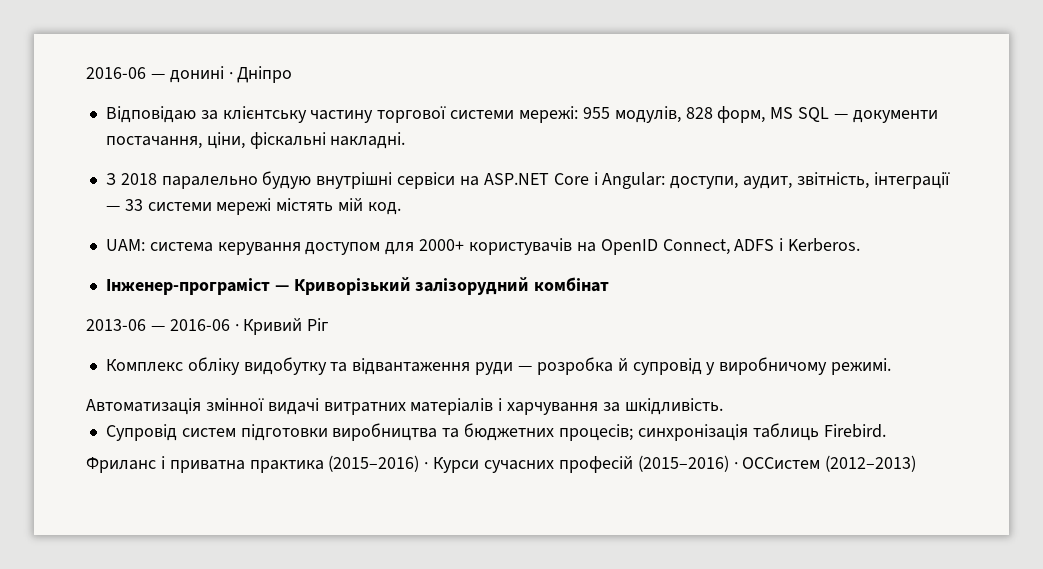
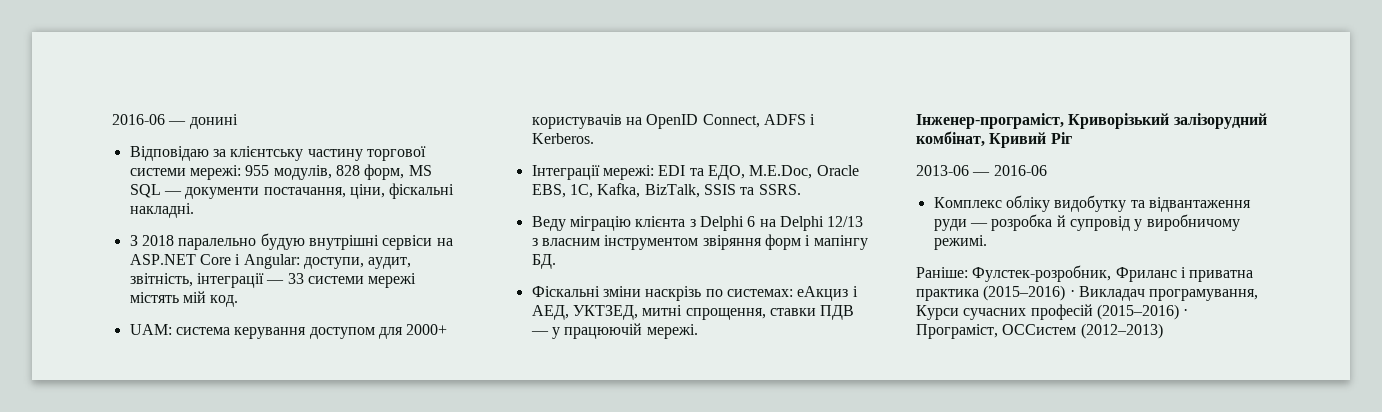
- 2016-06 — донині · Дніпро
+ 2016-06 — донині
- Інженер-програміст — Криворізький залізорудний комбінат
+ Інтеграції мережі: EDI та ЕДО, M.E.Doc, Oracle EBS, 1С, Kafka, BizTalk, SSIS та SSRS.
+ Веду міграцію клієнта з Delphi 6 на Delphi 12/13 з власним інструментом звіряння форм і мапінгу БД.
+ Фіскальні зміни наскрізь по системах: еАкциз і АЕД, УКТЗЕД, митні спрощення, ставки ПДВ — у працюючій мережі.
+ Інженер-програміст, Криворізький залізорудний комбінат, Кривий Ріг
- 2013-06 — 2016-06 · Кривий Ріг
+ 2013-06 — 2016-06
- Автоматизація змінної видачі витратних матеріалів і харчування за шкідливість.
- Супровід систем підготовки виробництва та бюджетних процесів; синхронізація таблиць Firebird.
- Фриланс і приватна практика (2015–2016) · Курси сучасних професій (2015–2016) · ОССистем (2012–2013)
+ Раніше: Фулстек-розробник, Фриланс і приватна практика (2015–2016) · Викладач програмування, Курси сучасних професій (2015–2016) · Програміст, ОССистем (2012–2013)

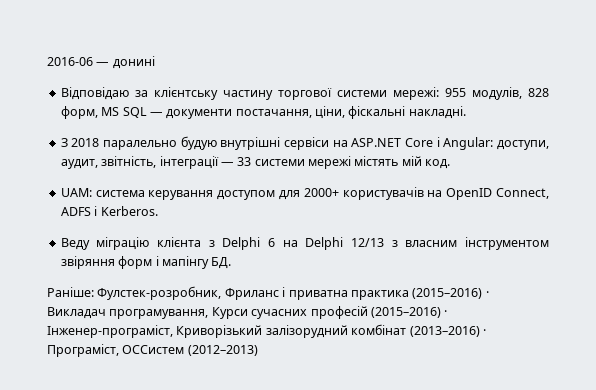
- Інтеграції мережі: EDI та ЕДО, M.E.Doc, Oracle EBS, 1С, Kafka, BizTalk, SSIS та SSRS.
- Фіскальні зміни наскрізь по системах: еАкциз і АЕД, УКТЗЕД, митні спрощення, ставки ПДВ — у працюючій мережі.
- Інженер-програміст, Криворізький залізорудний комбінат, Кривий Ріг
- 2013-06 — 2016-06
- Комплекс обліку видобутку та відвантаження руди — розробка й супровід у виробничому режимі.
- Раніше: Фулстек-розробник, Фриланс і приватна практика (2015–2016) · Викладач програмування, Курси сучасних професій (2015–2016) · Програміст, ОССистем (2012–2013)
+ Раніше: Фулстек-розробник, Фриланс і приватна практика (2015–2016) · Викладач програмування, Курси сучасних професій (2015–2016) · Інженер-програміст, Криворізький залізорудний комбінат (2013–2016) · Програміст, ОССистем (2012–2013)

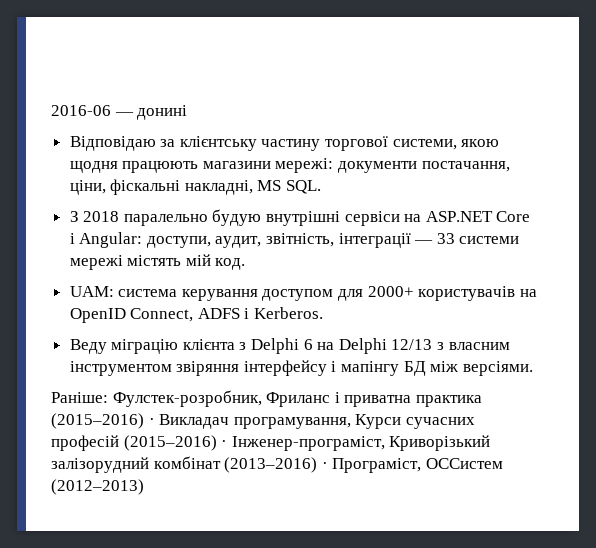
- Відповідаю за клієнтську частину торгової системи мережі: 955 модулів, 828 форм, MS SQL — документи постачання, ціни, фіскальні накладні.
+ Відповідаю за клієнтську частину торгової системи, якою щодня працюють магазини мережі: документи постачання, ціни, фіскальні накладні, MS SQL.
- Веду міграцію клієнта з Delphi 6 на Delphi 12/13 з власним інструментом звіряння форм і мапінгу БД.
+ Веду міграцію клієнта з Delphi 6 на Delphi 12/13 з власним інструментом звіряння інтерфейсу і мапінгу БД між версіями.

